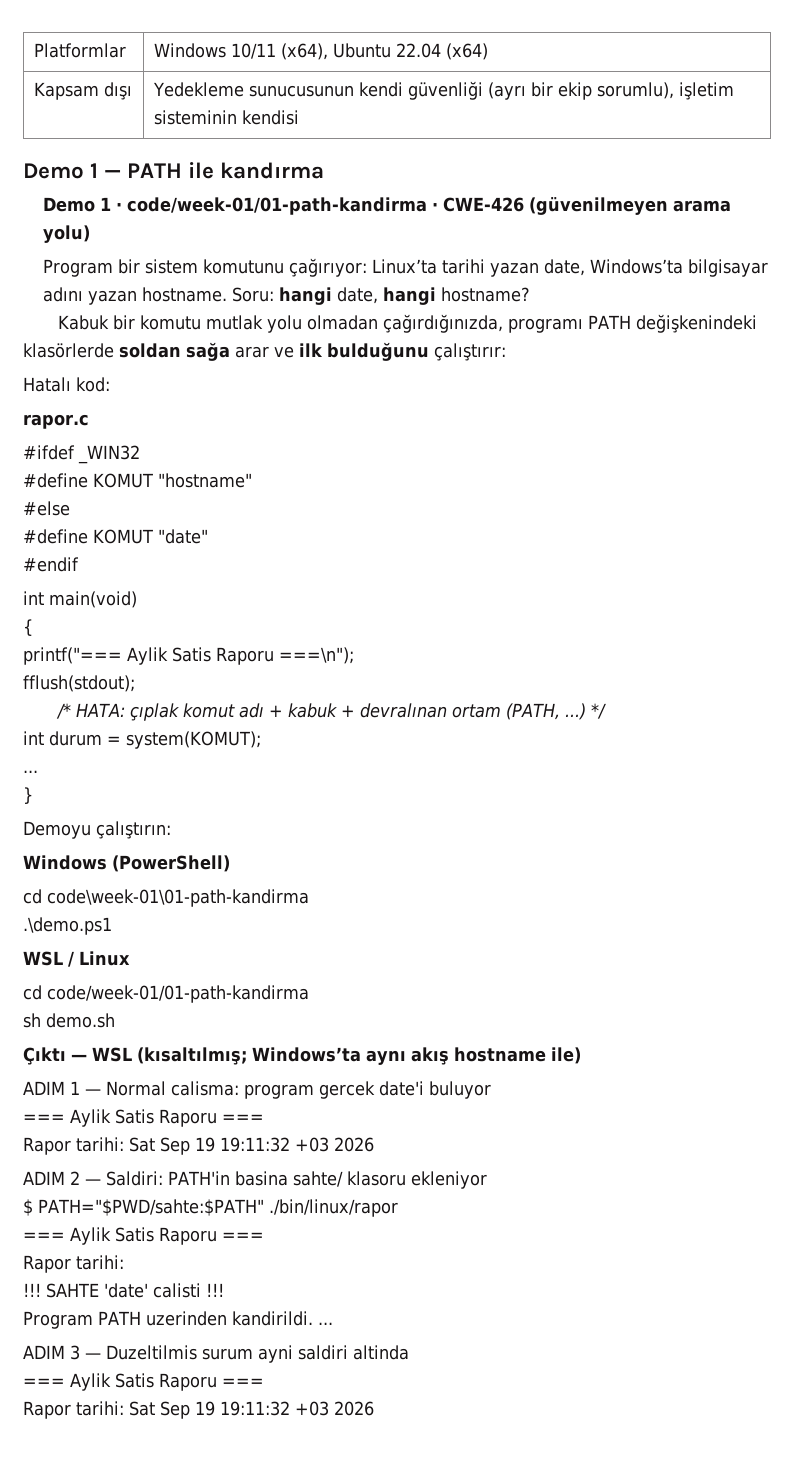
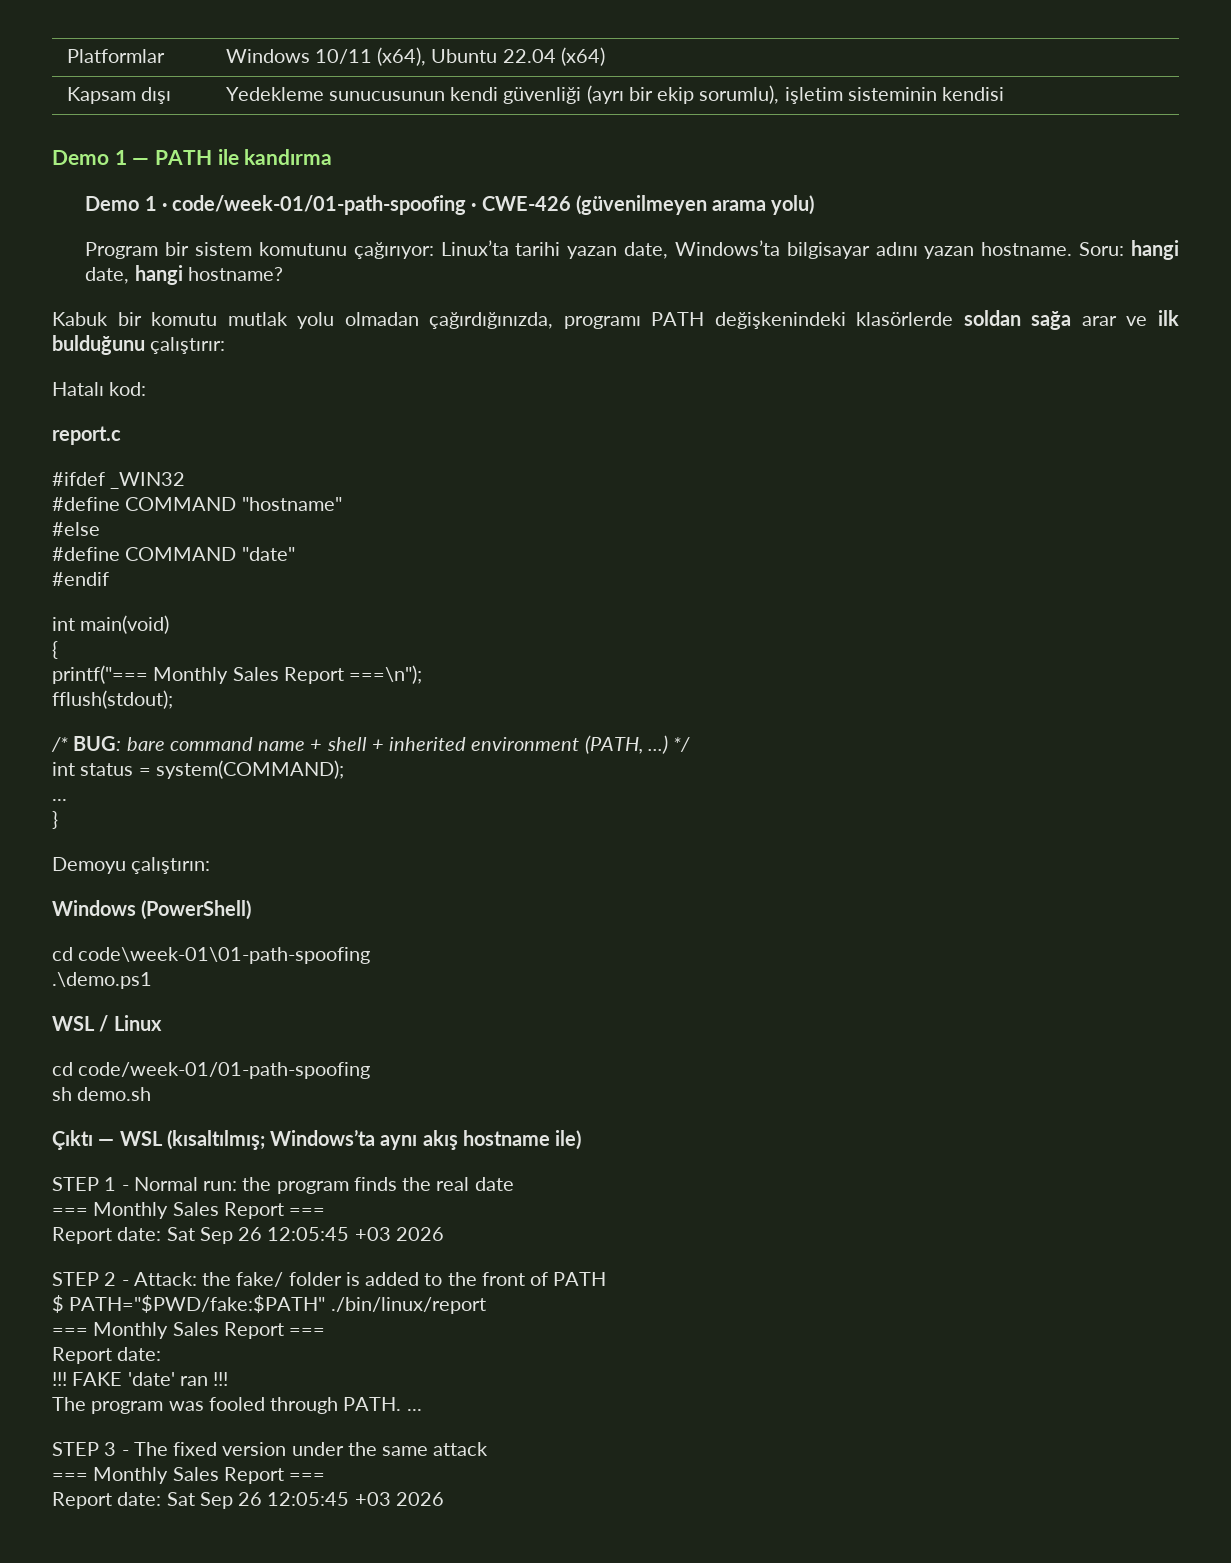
- Demo 1 · code/week-01/01-path-kandirma · CWE-426 (güvenilmeyen arama yolu)
+ Demo 1 · code/week-01/01-path-spoofing · CWE-426 (güvenilmeyen arama yolu)
- rapor.c
+ report.c
- #define KOMUT "hostname"
+ #define COMMAND "hostname"
- #define KOMUT "date"
+ #define COMMAND "date"
- printf("=== Aylik Satis Raporu ===\n");
+ printf("=== Monthly Sales Report ===\n");
- /* HATA: çıplak komut adı + kabuk + devralınan ortam (PATH, ...)
+ /* BUG: bare command name + shell + inherited environment (PATH, ...)
- int durum = system(KOMUT);
+ int status = system(COMMAND);
- cd code\week-01\01-path-kandirma
+ cd code\week-01\01-path-spoofing
- cd code/week-01/01-path-kandirma
+ cd code/week-01/01-path-spoofing
- ADIM 1 — Normal calisma: program gercek date'i buluyor
- === Aylik Satis Raporu ===
- Rapor tarihi: Sat Sep 19 19:11:32 +03 2026
- ADIM 2 — Saldiri: PATH'in basina sahte/ klasoru ekleniyor
+ STEP 1 - Normal run: the program finds the real date
+ === Monthly Sales Report ===
+ Report date: Sat Sep 26 12:05:45 +03 2026
+ STEP 2 - Attack: the fake/ folder is added to the front of PATH
- $ PATH="$PWD/sahte:$PATH" ./bin/linux/rapor
- === Aylik Satis Raporu ===
- Rapor tarihi:
- !!! SAHTE 'date' calisti !!!
- Program PATH uzerinden kandirildi. ...
- ADIM 3 — Duzeltilmis surum ayni saldiri altinda
- === Aylik Satis Raporu ===
- Rapor tarihi: Sat Sep 19 19:11:32 +03 2026
+ $ PATH="$PWD/fake:$PATH" ./bin/linux/report
+ === Monthly Sales Report ===
+ Report date:
+ !!! FAKE 'date' ran !!!
+ The program was fooled through PATH. ...
+ STEP 3 - The fixed version under the same attack
+ === Monthly Sales Report ===
+ Report date: Sat Sep 26 12:05:45 +03 2026

